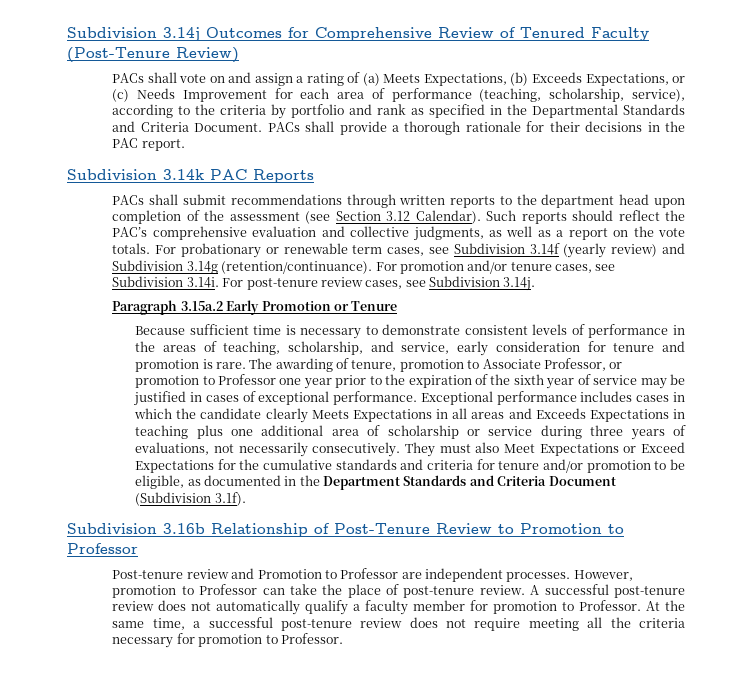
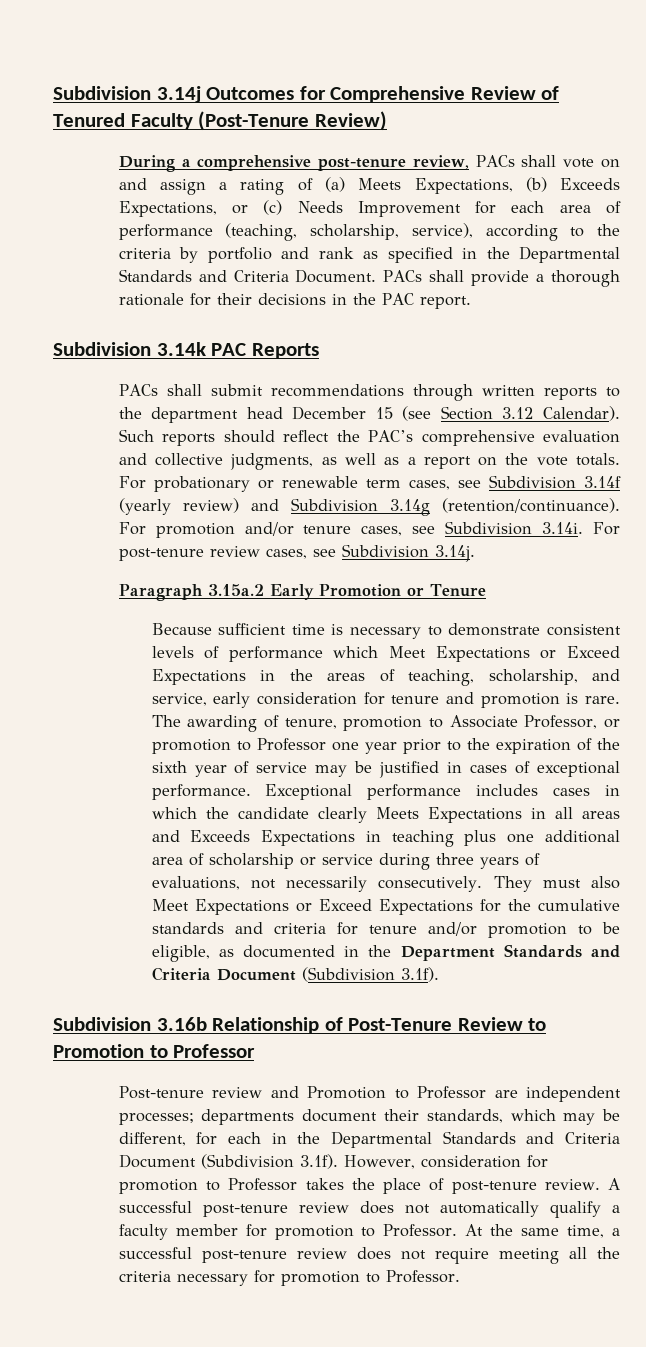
- PACs shall vote on and assign a rating of (a) Meets Expectations, (b) Exceeds Expectations, or (c) Needs Improvement for each area of performance (teaching, scholarship, service), according to the criteria by portfolio and rank as specified in the Departmental Standards and Criteria Document.
+ During a comprehensive post-tenure review, PACs shall vote on and assign a rating of (a) Meets Expectations, (b) Exceeds Expectations, or (c) Needs Improvement for each area of performance (teaching, scholarship, service), according to the criteria by portfolio and rank as specified in the Departmental Standards and Criteria Document.
- PACs shall submit recommendations through written reports to the department head upon completion of the assessment (see Section 3.12 Calendar).
+ PACs shall submit recommendations through written reports to the department head December 15 (see Section 3.12 Calendar).
- Because sufficient time is necessary to demonstrate consistent levels of performance in the areas of teaching, scholarship, and service, early consideration for tenure and promotion is rare.
+ Because sufficient time is necessary to demonstrate consistent levels of performance which Meet Expectations or Exceed Expectations in the areas of teaching, scholarship, and service, early consideration for tenure and promotion is rare.
- Post-tenure review and Promotion to Professor are independent processes. However, promotion to Professor can take the place of post-tenure review.
+ Post-tenure review and Promotion to Professor are independent processes; departments document their standards, which may be different, for each in the Departmental Standards and Criteria Document (Subdivision 3.1f). However, consideration for promotion to Professor takes the place of post-tenure review.

